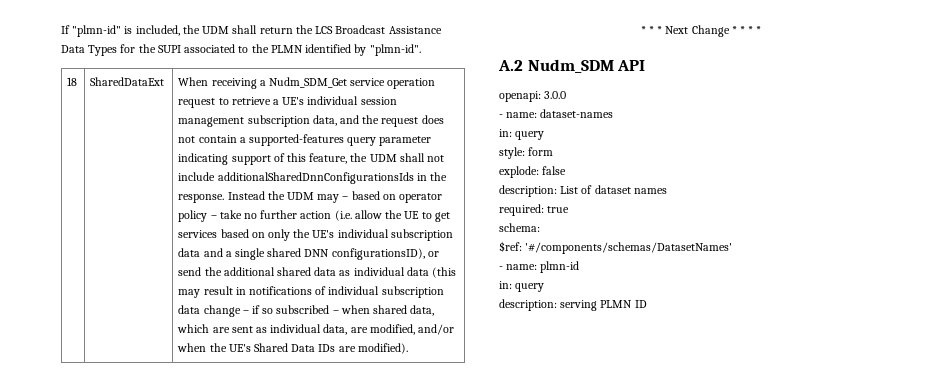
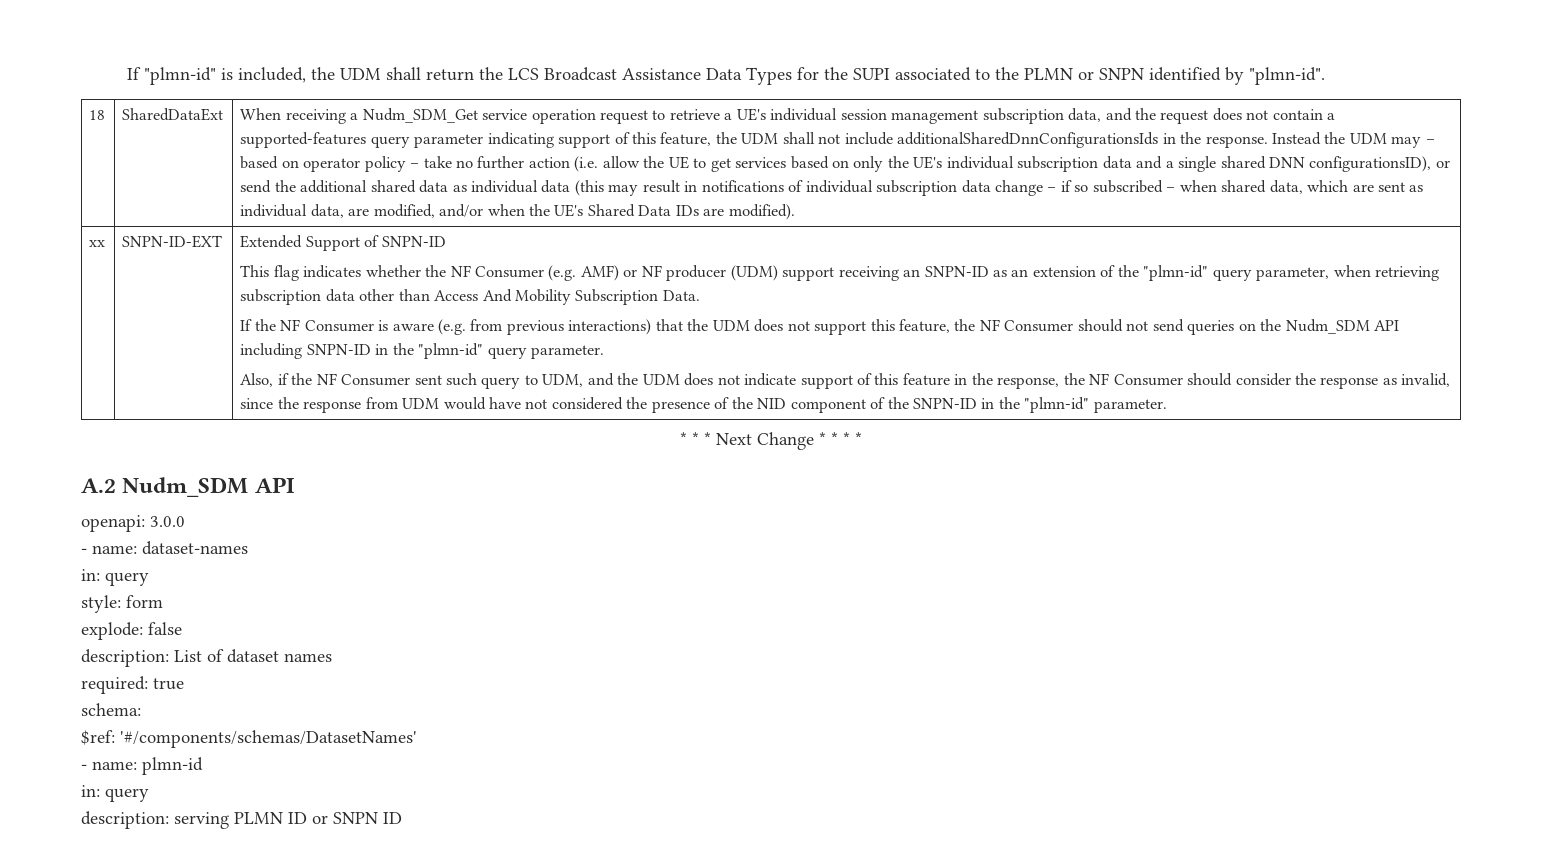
- If "plmn-id" is included, the UDM shall return the LCS Broadcast Assistance Data Types for the SUPI associated to the PLMN identified by "plmn-id".
+ If "plmn-id" is included, the UDM shall return the LCS Broadcast Assistance Data Types for the SUPI associated to the PLMN or SNPN identified by "plmn-id".
+ xx | SNPN-ID-EXT | Extended Support of SNPN-ID
+ This flag indicates whether the NF Consumer (e.g. AMF) or NF producer (UDM) support receiving an SNPN-ID as an extension of the "plmn-id" query parameter, when retrieving subscription data other than Access And Mobility Subscription Data.
+ If the NF Consumer is aware (e.g. from previous interactions) that the UDM does not support this feature, the NF Consumer should not send queries on the Nudm_SDM API including SNPN-ID in the "plmn-id" query parameter.
+ Also, if the NF Consumer sent such query to UDM, and the UDM does not indicate support of this feature in the response, the NF Consumer should consider the response as invalid, since the response from UDM would have not considered the presence of the NID component of the SNPN-ID in the "plmn-id" parameter.
- description: serving PLMN ID
+ description: serving PLMN ID or SNPN ID

